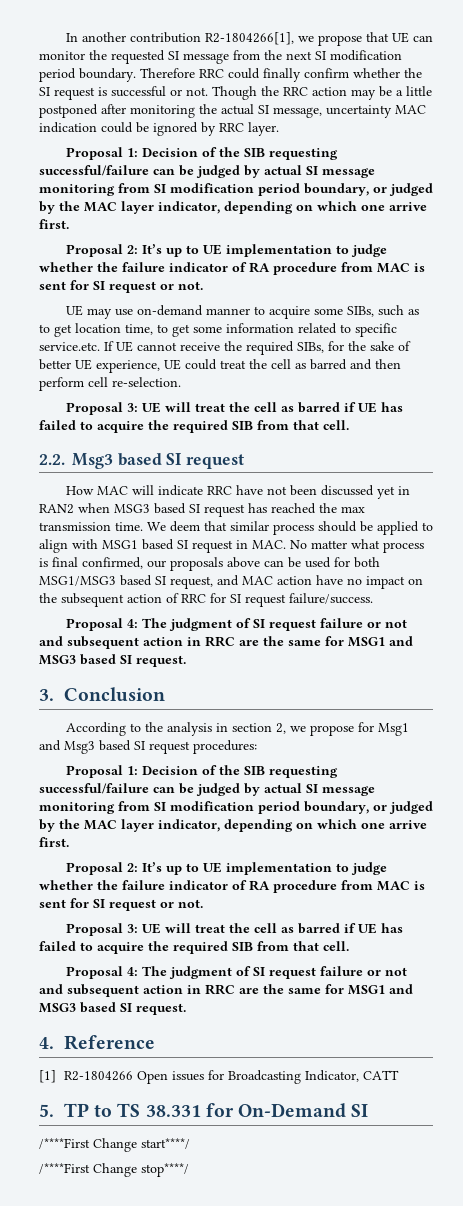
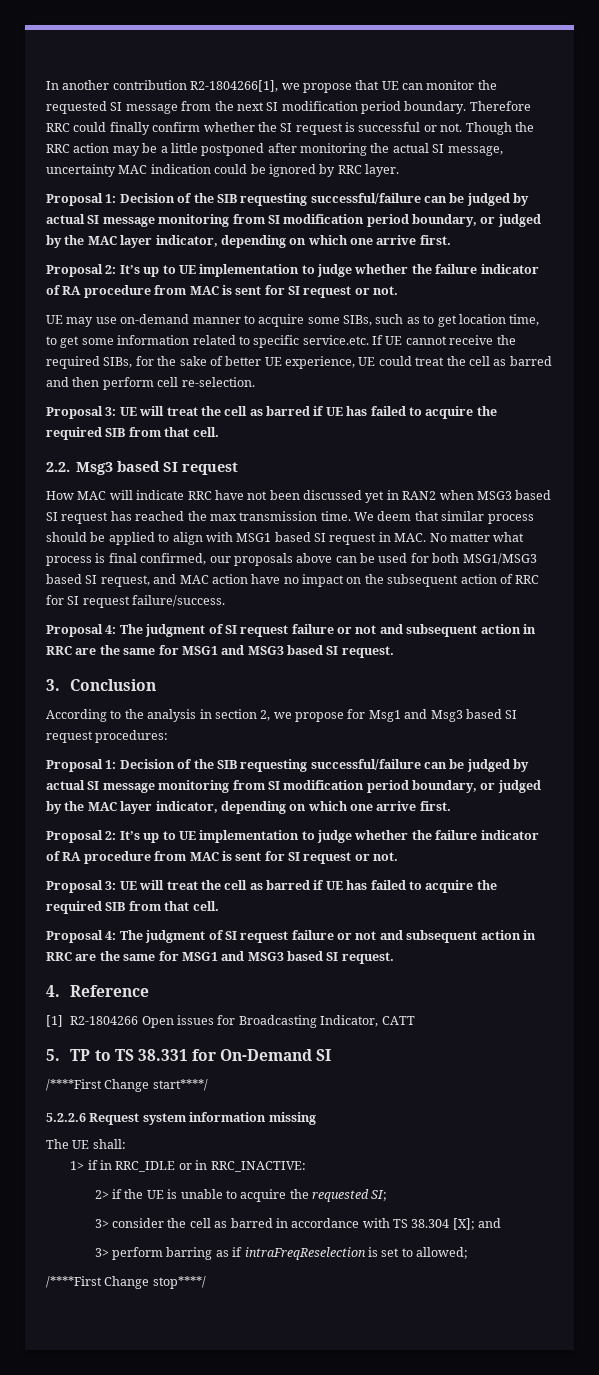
+ 5.2.2.6 Request system information missing
+ The UE shall:
+ 1> if in RRC_IDLE or in RRC_INACTIVE:
+ 2> if the UE is unable to acquire the requested SI;
+ 3> consider the cell as barred in accordance with TS 38.304 [X]; and
+ 3> perform barring as if intraFreqReselection is set to allowed;

